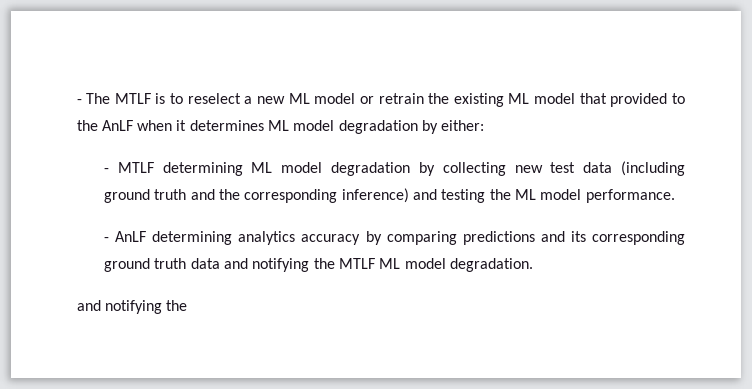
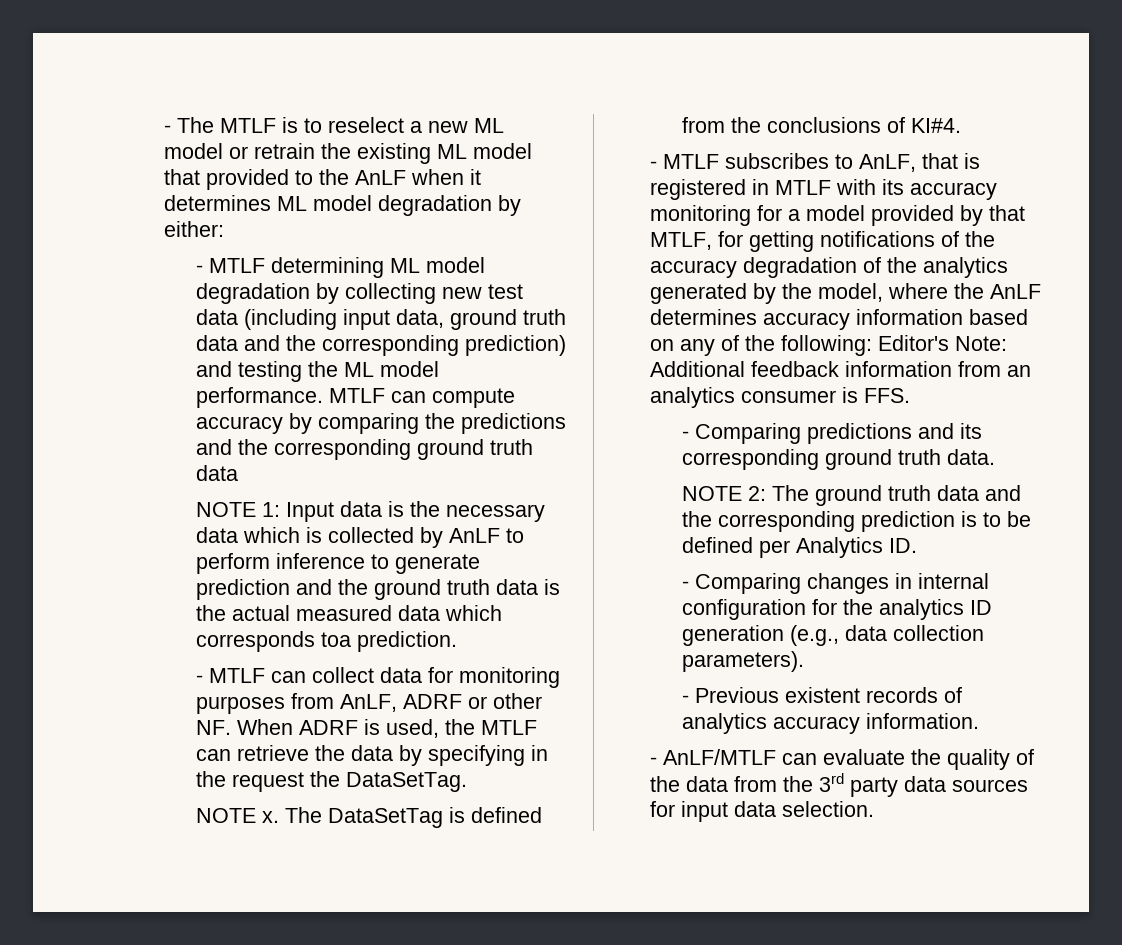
- - MTLF determining ML model degradation by collecting new test data (including ground truth and the corresponding inference) and testing the ML model performance.
- - AnLF determining analytics accuracy by comparing predictions and its corresponding ground truth data and notifying the MTLF ML model degradation.
- and notifying the
+ - MTLF determining ML model degradation by collecting new test data (including input data, ground truth data and the corresponding prediction) and testing the ML model performance. MTLF can compute accuracy by comparing the predictions and the corresponding ground truth data
+ NOTE 1: Input data is the necessary data which is collected by AnLF to perform inference to generate prediction and the ground truth data is the actual measured data which corresponds toa prediction.
+ - MTLF can collect data for monitoring purposes from AnLF, ADRF or other NF. When ADRF is used, the MTLF can retrieve the data by specifying in the request the DataSetTag.
+ NOTE x. The DataSetTag is defined from the conclusions of KI#4.
+ - MTLF subscribes to AnLF, that is registered in MTLF with its accuracy monitoring for a model provided by that MTLF, for getting notifications of the accuracy degradation of the analytics generated by the model, where the AnLF determines accuracy information based on any of the following: Editor's Note: Additional feedback information from an analytics consumer is FFS.
+ - Comparing predictions and its corresponding ground truth data.
+ NOTE 2: The ground truth data and the corresponding prediction is to be defined per Analytics ID.
+ - Comparing changes in internal configuration for the analytics ID generation (e.g., data collection parameters).
+ - Previous existent records of analytics accuracy information.
+ - AnLF/MTLF can evaluate the quality of the data from the 3rd party data sources for input data selection.

